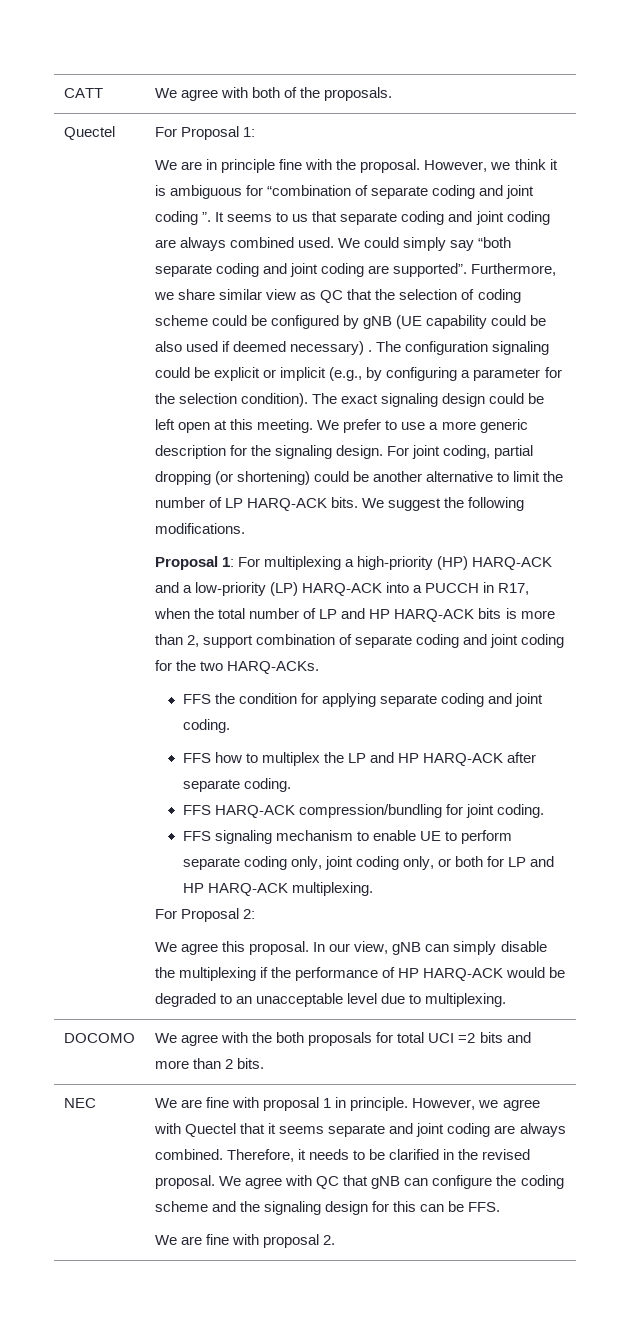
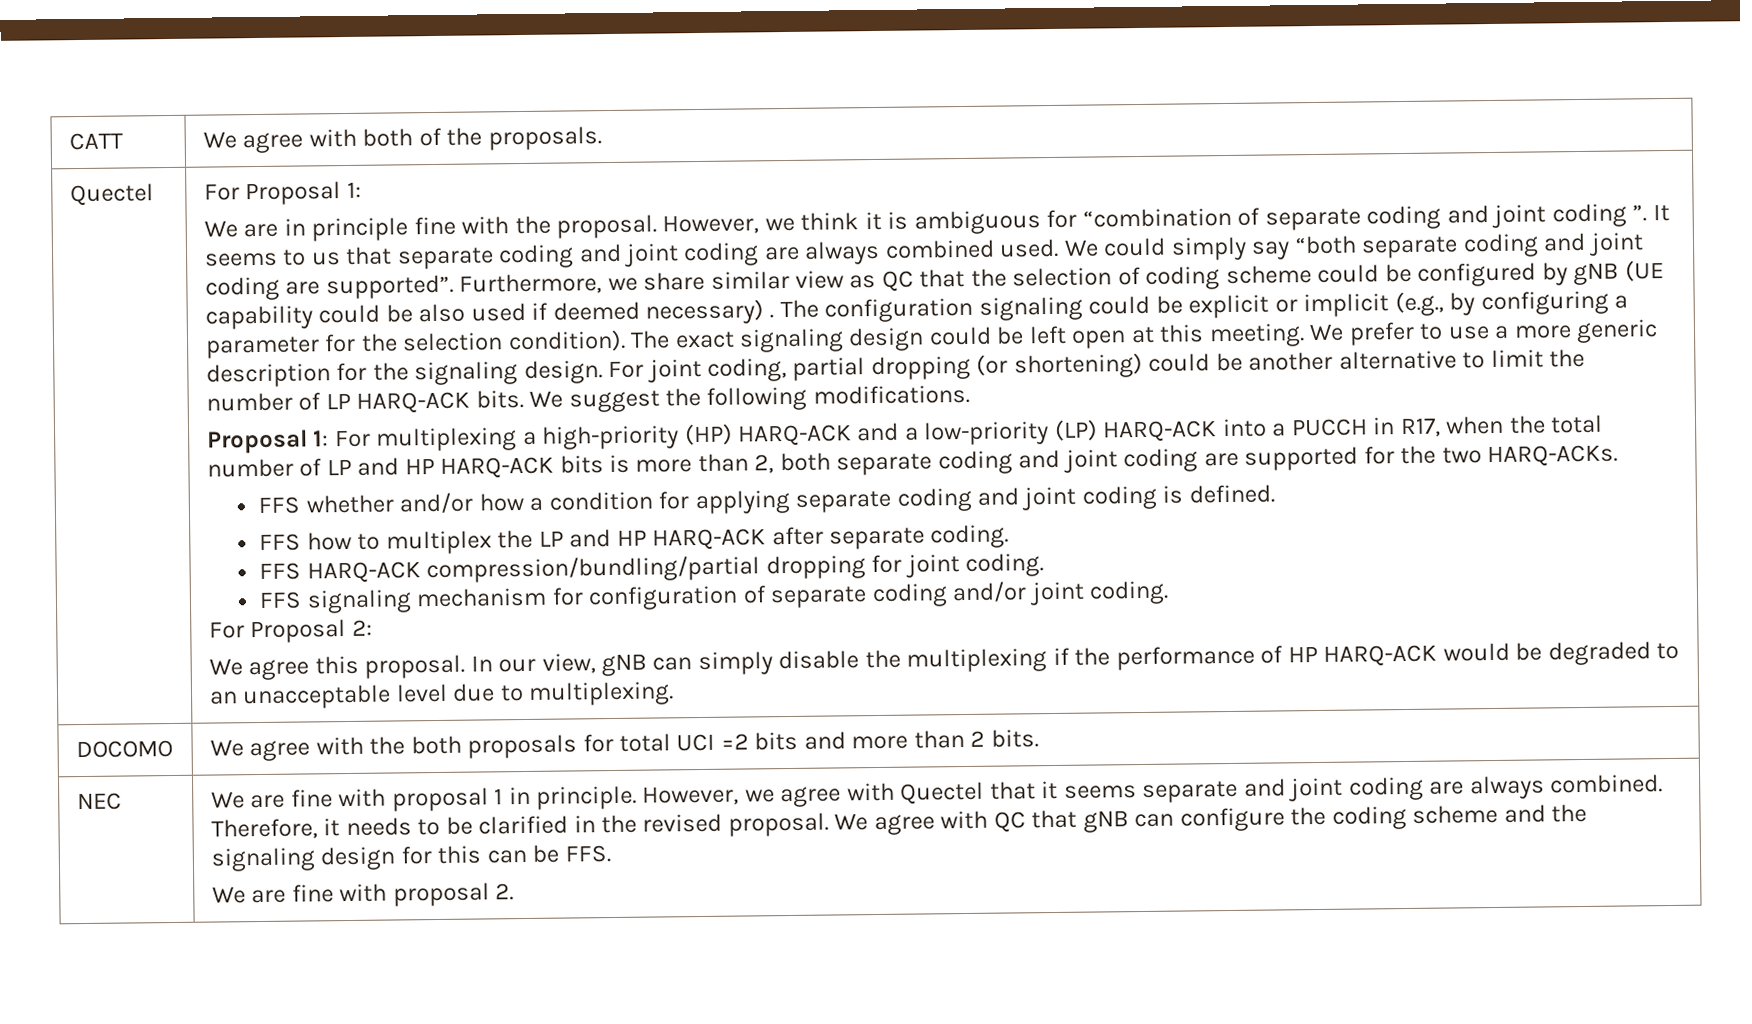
- Proposal 1: For multiplexing a high-priority (HP) HARQ-ACK and a low-priority (LP) HARQ-ACK into a PUCCH in R17, when the total number of LP and HP HARQ-ACK bits is more than 2, support combination of separate coding and joint coding for the two HARQ-ACKs.
+ Proposal 1: For multiplexing a high-priority (HP) HARQ-ACK and a low-priority (LP) HARQ-ACK into a PUCCH in R17, when the total number of LP and HP HARQ-ACK bits is more than 2, both separate coding and joint coding are supported for the two HARQ-ACKs.
- FFS the condition for applying separate coding and joint coding.
+ FFS whether and/or how a condition for applying separate coding and joint coding is defined.
- FFS HARQ-ACK compression/bundling for joint coding.
+ FFS HARQ-ACK compression/bundling/partial dropping for joint coding.
- FFS signaling mechanism to enable UE to perform separate coding only, joint coding only, or both for LP and HP HARQ-ACK multiplexing.
+ FFS signaling mechanism for configuration of separate coding and/or joint coding.

